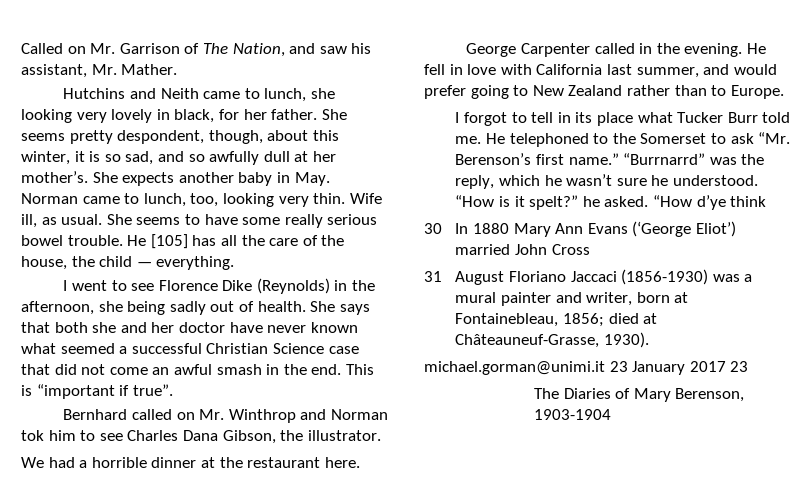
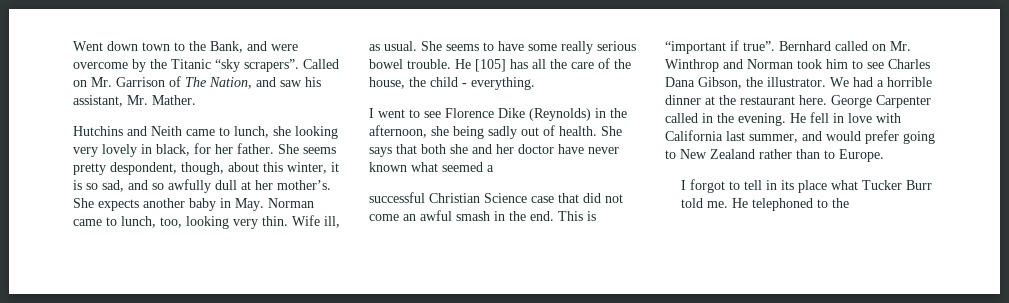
+ Went down town to the Bank, and were overcome by the Titanic “sky scrapers”.
- He [105] has all the care of the house, the child — everything.
+ He [105] has all the care of the house, the child - everything.
- She says that both she and her doctor have never known what seemed a successful Christian Science case that did not come an awful smash in the end.
+ She says that both she and her doctor have never known what seemed a
+ successful Christian Science case that did not come an awful smash in the end.
- This is “important if true”.
- Bernhard called on Mr. Winthrop and Norman tok him to see Charles Dana Gibson, the illustrator.
- We had a horrible dinner at the restaurant here.
- George Carpenter called in the evening.
+ This is “important if true”. Bernhard called on Mr. Winthrop and Norman took him to see Charles Dana Gibson, the illustrator. We had a horrible dinner at the restaurant here. George Carpenter called in the evening.
- He telephoned to the Somerset to ask “Mr. Berenson’s first name.” “Burrnarrd” was the reply, which he wasn’t sure he understood. “How is it spelt?” he asked. “How d’ye think
- 30 In 1880 Mary Ann Evans (‘George Eliot’) married John Cross
- 31 August Floriano Jaccaci (1856-1930) was a mural painter and writer, born at Fontainebleau, 1856; died at Châteauneuf-Grasse, 1930).
- michael.gorman@unimi.it 23 January 2017 23
- The Diaries of Mary Berenson, 1903-1904
+ He telephoned to the

